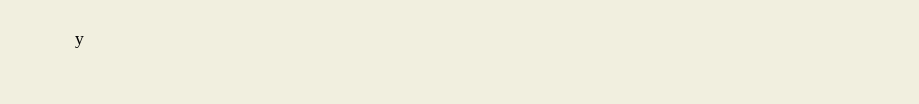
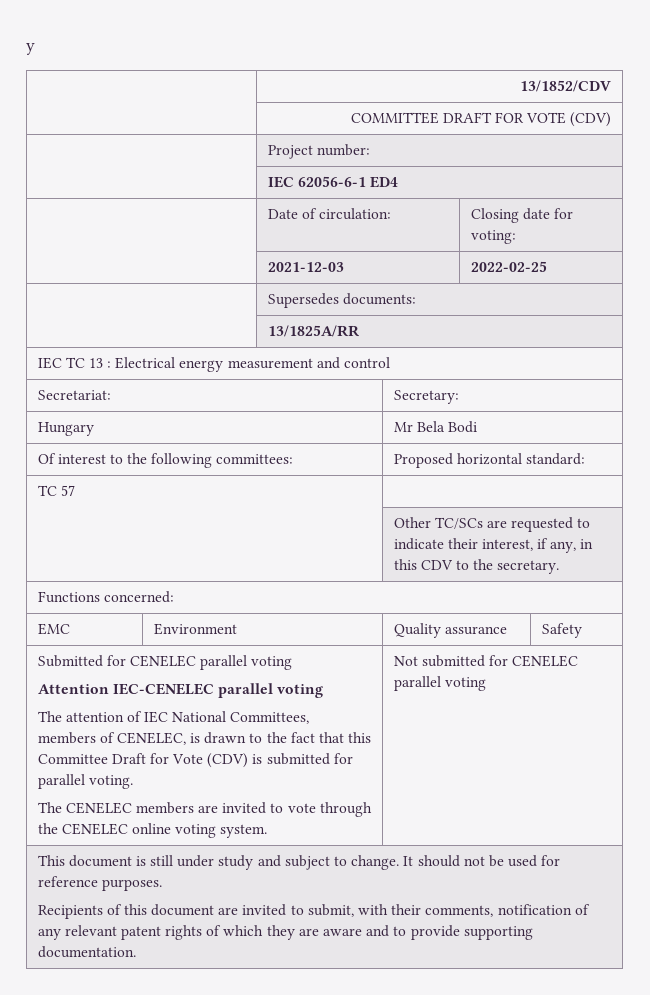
+ | 13/1852/CDV
+ | COMMITTEE DRAFT FOR VOTE (CDV)
+ | Project number:
+ | IEC 62056-6-1 ED4
+ | Date of circulation: | Closing date for voting:
+ | 2021-12-03 | 2022-02-25
+ | Supersedes documents:
+ | 13/1825A/RR
+ IEC TC 13 : Electrical energy measurement and control
+ Secretariat: | Secretary:
+ Hungary | Mr Bela Bodi
+ Of interest to the following committees: | Proposed horizontal standard:
+ TC 57 |
+ | Other TC/SCs are requested to indicate their interest, if any, in this CDV to the secretary.
+ Functions concerned:
+ EMC | Environment | Quality assurance | Safety
+ Submitted for CENELEC parallel voting
+ Attention IEC-CENELEC parallel voting
+ The attention of IEC National Committees, members of CENELEC, is drawn to the fact that this Committee Draft for Vote (CDV) is submitted for parallel voting.
+ The CENELEC members are invited to vote through the CENELEC online voting system. | Not submitted for CENELEC parallel voting
+ This document is still under study and subject to change. It should not be used for reference purposes.
+ Recipients of this document are invited to submit, with their comments, notification of any relevant patent rights of which they are aware and to provide supporting documentation.

